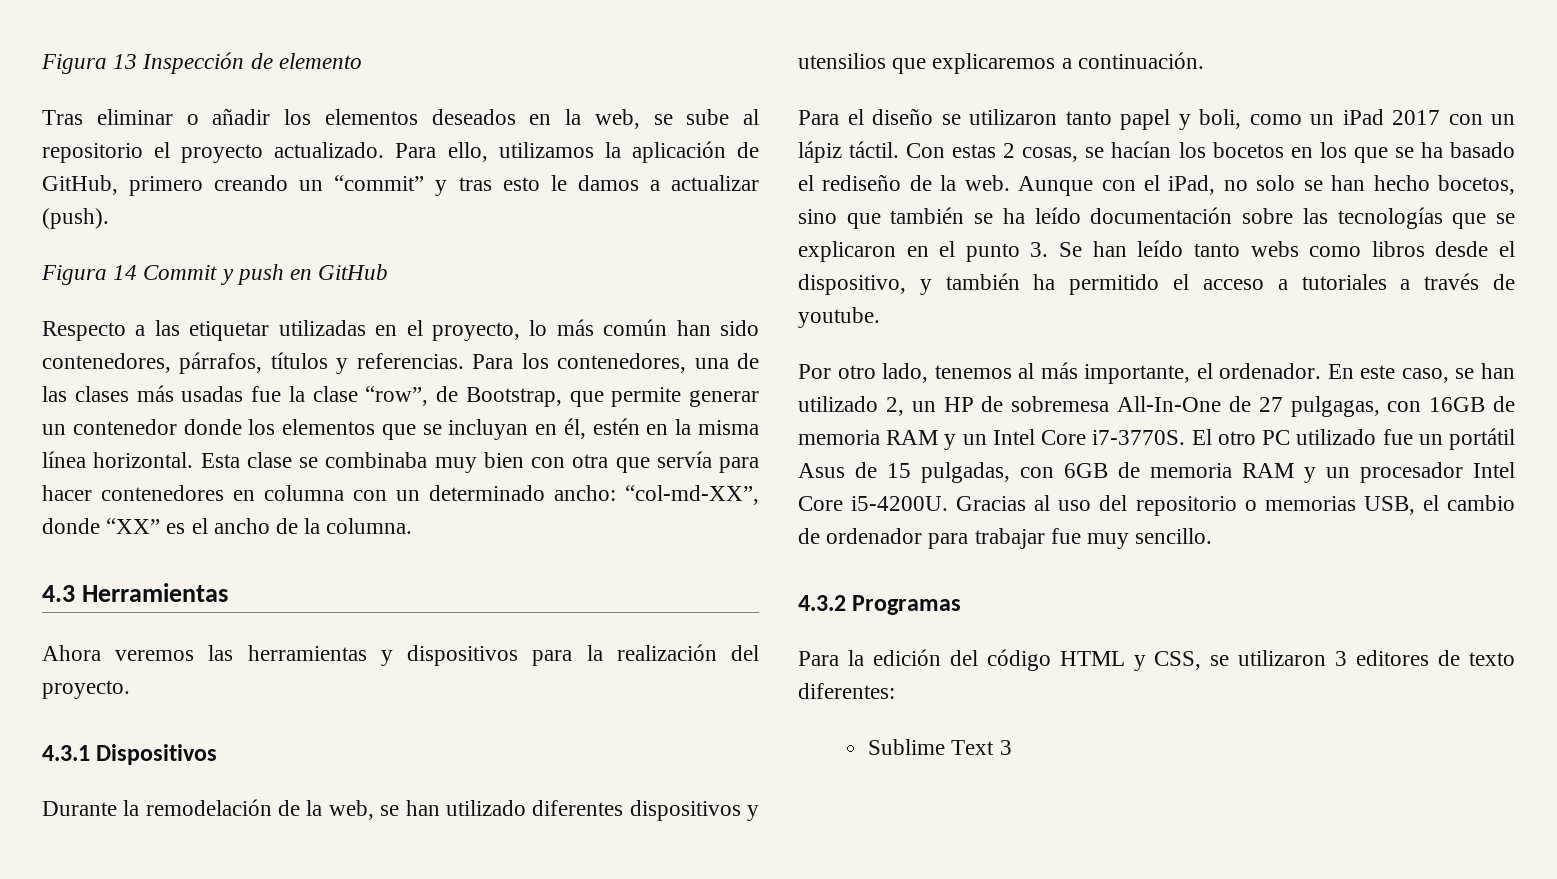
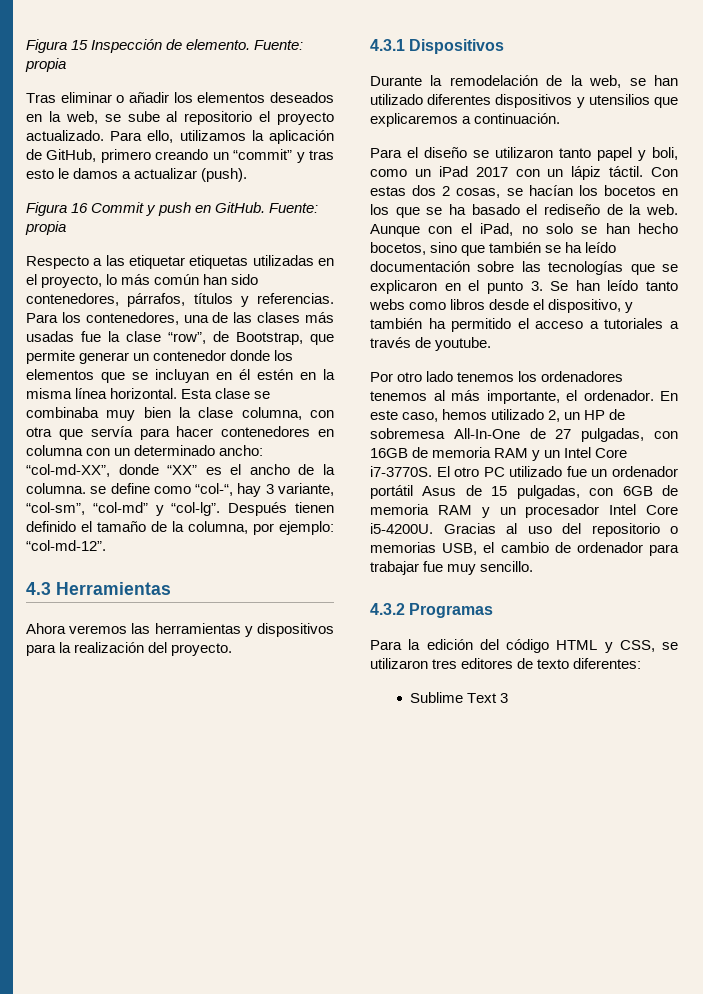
- Figura 13 Inspección de elemento
+ Figura 15 Inspección de elemento. Fuente: propia
- Figura 14 Commit y push en GitHub
+ Figura 16 Commit y push en GitHub. Fuente: propia
- Respecto a las etiquetar utilizadas en el proyecto, lo más común han sido contenedores, párrafos, títulos y referencias.
+ Respecto a las etiquetar etiquetas utilizadas en el proyecto, lo más común han sido contenedores, párrafos, títulos y referencias.
- Para los contenedores, una de las clases más usadas fue la clase “row”, de Bootstrap, que permite generar un contenedor donde los elementos que se incluyan en él, estén en la misma línea horizontal.
+ Para los contenedores, una de las clases más usadas fue la clase “row”, de Bootstrap, que permite generar un contenedor donde los elementos que se incluyan en él estén en la misma línea horizontal.
- Esta clase se combinaba muy bien con otra que servía para hacer contenedores en columna con un determinado ancho: “col-md-XX”, donde “XX” es el ancho de la columna.
+ Esta clase se combinaba muy bien la clase columna, con otra que servía para hacer contenedores en columna con un determinado ancho: “col-md-XX”, donde “XX” es el ancho de la columna. se define como “col-“, hay 3 variante, “col-sm”, “col-md” y “col-lg”. Después tienen definido el tamaño de la columna, por ejemplo: “col-md-12”.
- Con estas 2 cosas, se hacían los bocetos en los que se ha basado el rediseño de la web.
+ Con estas dos 2 cosas, se hacían los bocetos en los que se ha basado el rediseño de la web.
- Por otro lado, tenemos al más importante, el ordenador.
+ Por otro lado tenemos los ordenadores tenemos al más importante, el ordenador.
- En este caso, se han utilizado 2, un HP de sobremesa All-In-One de 27 pulgagas, con 16GB de memoria RAM y un Intel Core i7-3770S.
+ En este caso, hemos utilizado 2, un HP de sobremesa All-In-One de 27 pulgadas, con 16GB de memoria RAM y un Intel Core i7-3770S.
- El otro PC utilizado fue un portátil Asus de 15 pulgadas, con 6GB de memoria RAM y un procesador Intel Core i5-4200U.
+ El otro PC utilizado fue un ordenador portátil Asus de 15 pulgadas, con 6GB de memoria RAM y un procesador Intel Core i5-4200U.
- Para la edición del código HTML y CSS, se utilizaron 3 editores de texto diferentes:
+ Para la edición del código HTML y CSS, se utilizaron tres editores de texto diferentes:

